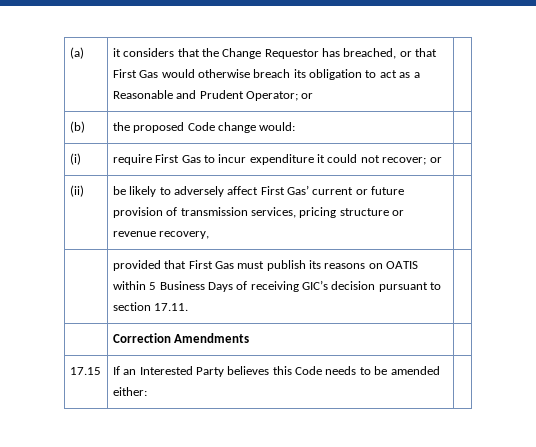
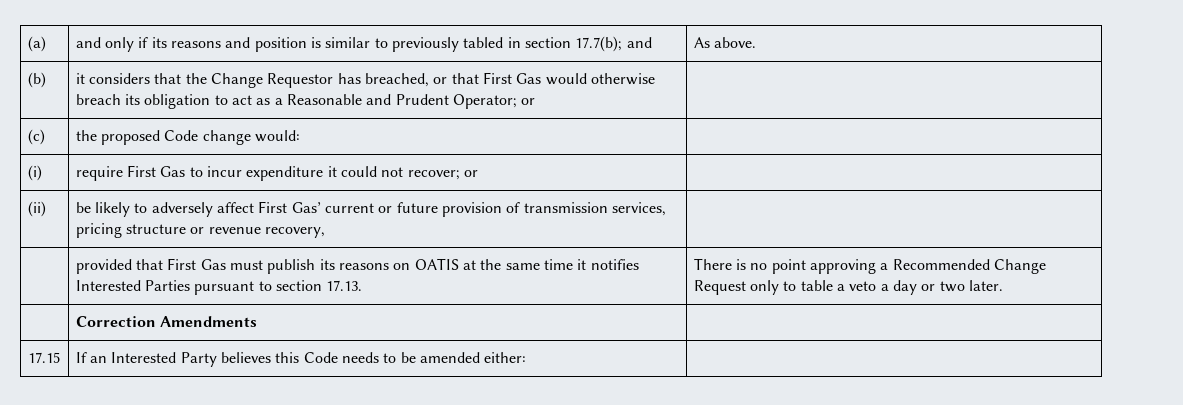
- (a) | it considers that the Change Requestor has breached, or that First Gas would otherwise breach its obligation to act as a Reasonable and Prudent Operator; or |
+ (a) | and only if its reasons and position is similar to previously tabled in section 17.7(b); and | As above.
+ (b) | it considers that the Change Requestor has breached, or that First Gas would otherwise breach its obligation to act as a Reasonable and Prudent Operator; or |
- (b) | the proposed Code change would: |
+ (c) | the proposed Code change would: |
- provided that First Gas must publish its reasons on OATIS within 5 Business Days of receiving GIC’s decision pursuant to section 17.11.
+ provided that First Gas must publish its reasons on OATIS at the same time it notifies Interested Parties pursuant to section 17.13. | There is no point approving a Recommended Change Request only to table a veto a day or two later.

